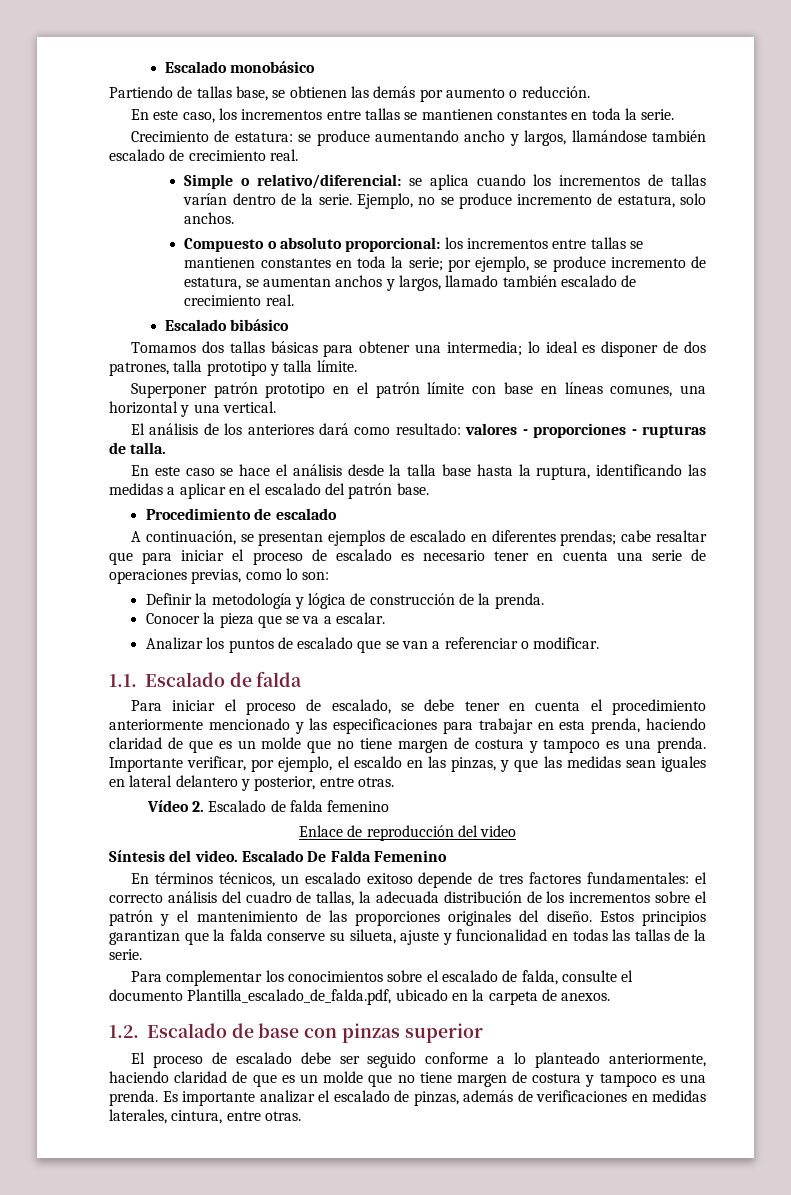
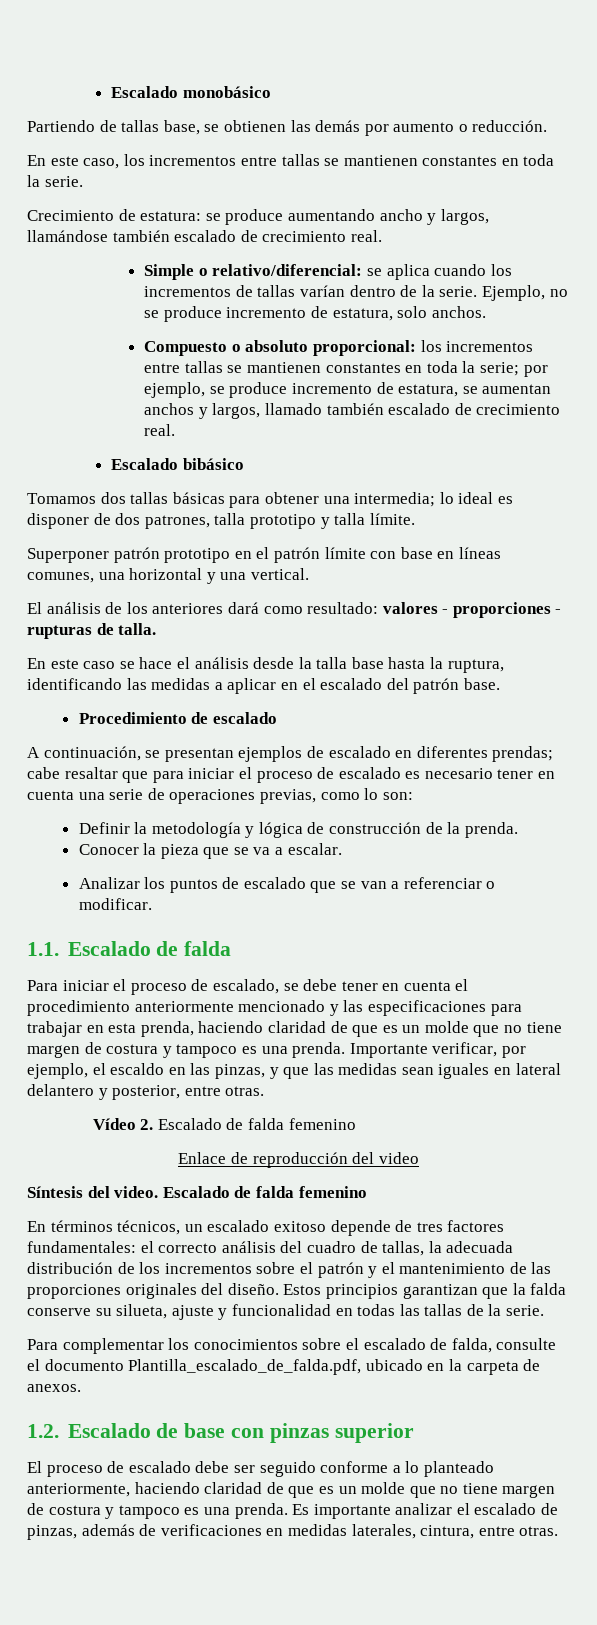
- Síntesis del video. Escalado De Falda Femenino
+ Síntesis del video. Escalado de falda femenino

